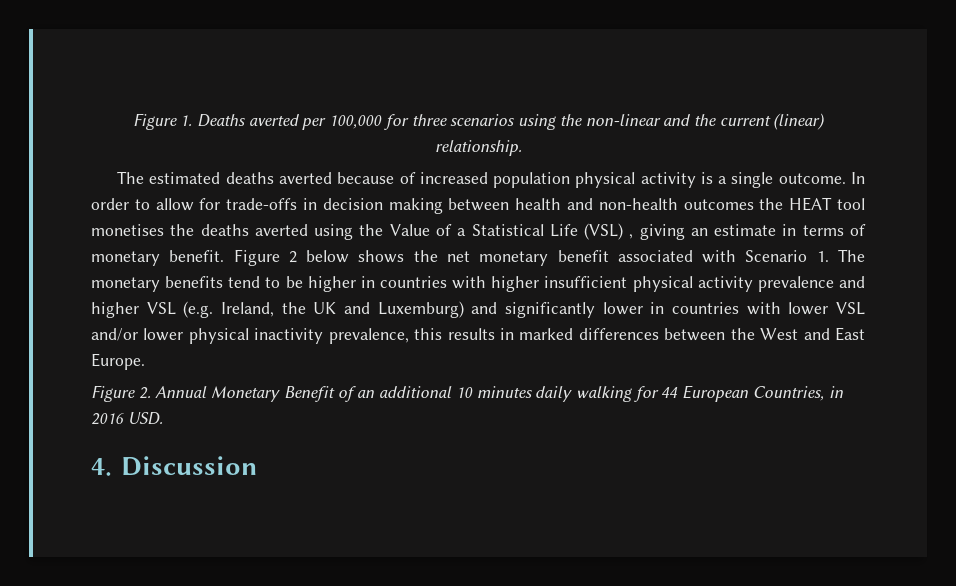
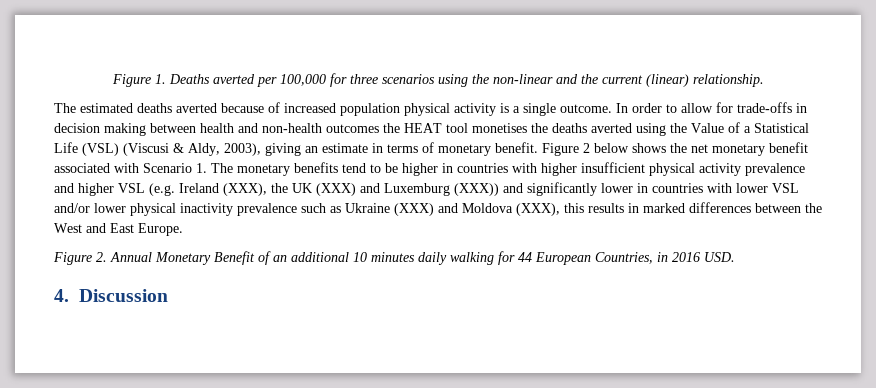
- In order to allow for trade-offs in decision making between health and non-health outcomes the HEAT tool monetises the deaths averted using the Value of a Statistical Life (VSL) , giving an estimate in terms of monetary benefit.
+ In order to allow for trade-offs in decision making between health and non-health outcomes the HEAT tool monetises the deaths averted using the Value of a Statistical Life (VSL) (Viscusi & Aldy, 2003), giving an estimate in terms of monetary benefit.
- Figure 2 below shows the net monetary benefit associated with Scenario 1. The monetary benefits tend to be higher in countries with higher insufficient physical activity prevalence and higher VSL (e.g. Ireland, the UK and Luxemburg) and significantly lower in countries with lower VSL and/or lower physical inactivity prevalence, this results in marked differences between the West and East Europe.
+ Figure 2 below shows the net monetary benefit associated with Scenario 1. The monetary benefits tend to be higher in countries with higher insufficient physical activity prevalence and higher VSL (e.g. Ireland (XXX), the UK (XXX) and Luxemburg (XXX)) and significantly lower in countries with lower VSL and/or lower physical inactivity prevalence such as Ukraine (XXX) and Moldova (XXX), this results in marked differences between the West and East Europe.

